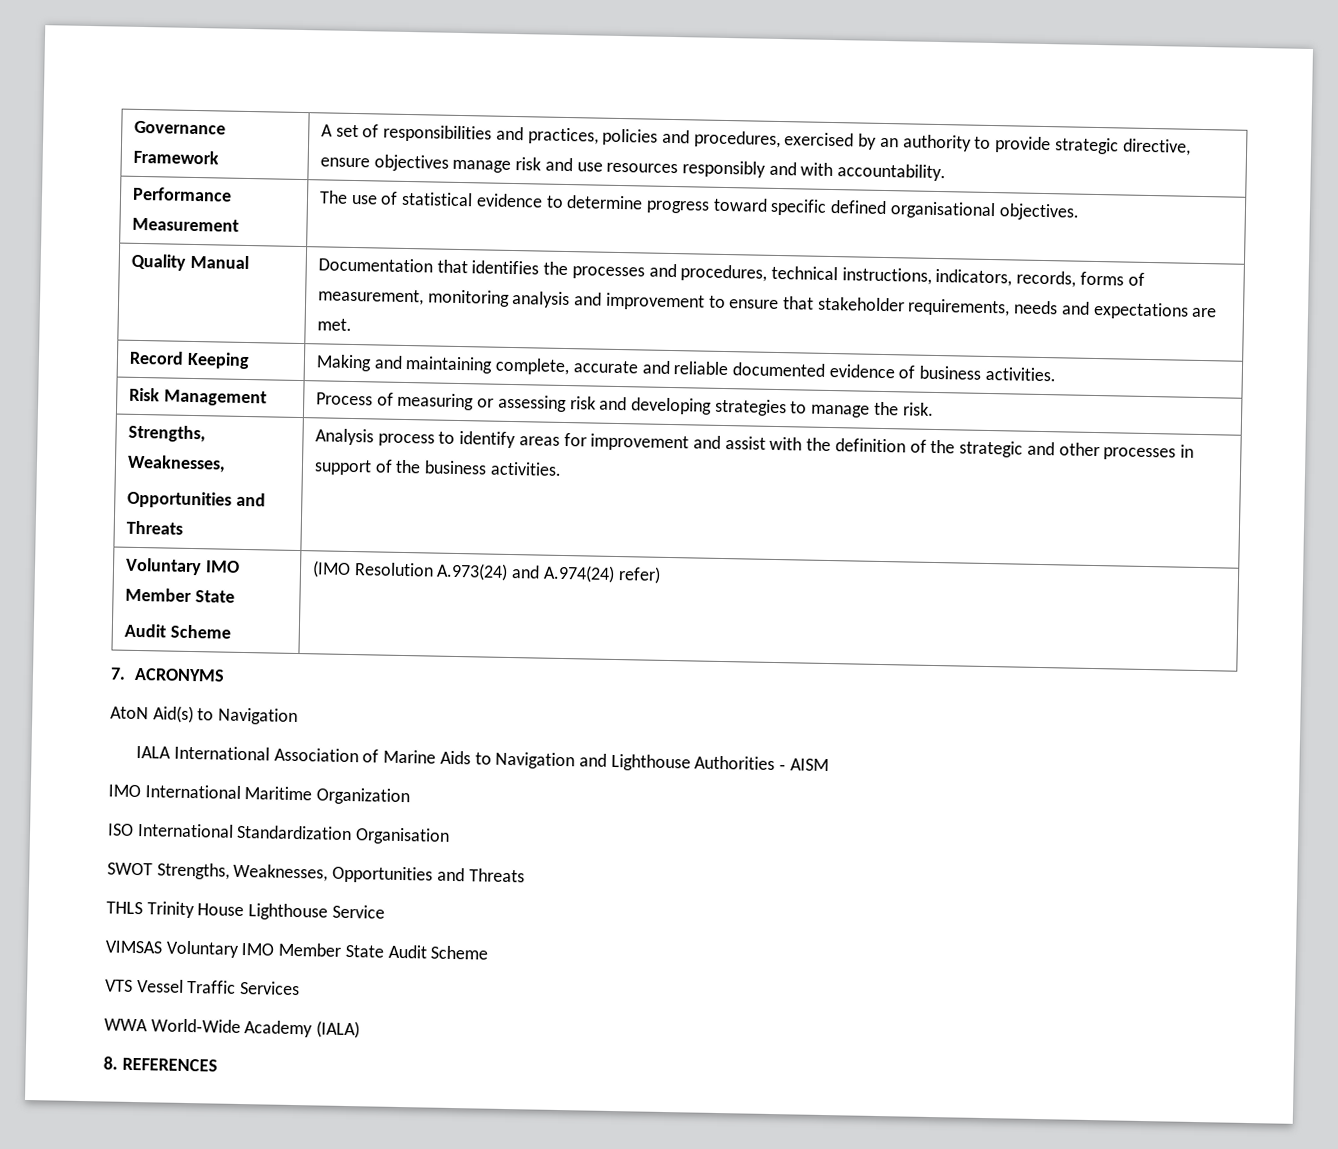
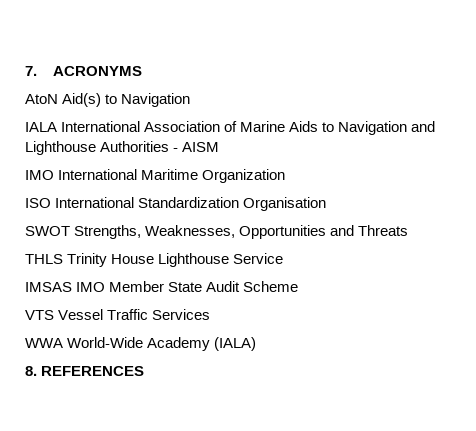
- Governance Framework | A set of responsibilities and practices, policies and procedures, exercised by an authority to provide strategic directive, ensure objectives manage risk and use resources responsibly and with accountability.
- Performance Measurement | The use of statistical evidence to determine progress toward specific defined organisational objectives.
- Quality Manual | Documentation that identifies the processes and procedures, technical instructions, indicators, records, forms of measurement, monitoring analysis and improvement to ensure that stakeholder requirements, needs and expectations are met.
- Record Keeping | Making and maintaining complete, accurate and reliable documented evidence of business activities.
- Risk Management | Process of measuring or assessing risk and developing strategies to manage the risk.
- Strengths, Weaknesses,
- Opportunities and Threats | Analysis process to identify areas for improvement and assist with the definition of the strategic and other processes in support of the business activities.
- Voluntary IMO Member State
- Audit Scheme | (IMO Resolution A.973(24) and A.974(24) refer)
- VIMSAS Voluntary IMO Member State Audit Scheme
+ IMSAS IMO Member State Audit Scheme

